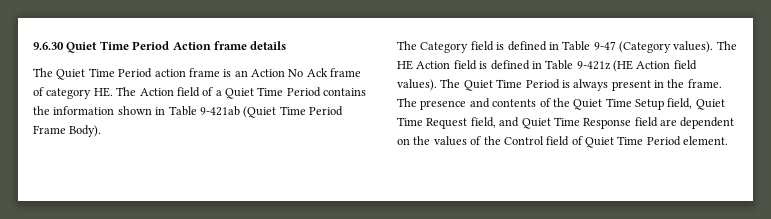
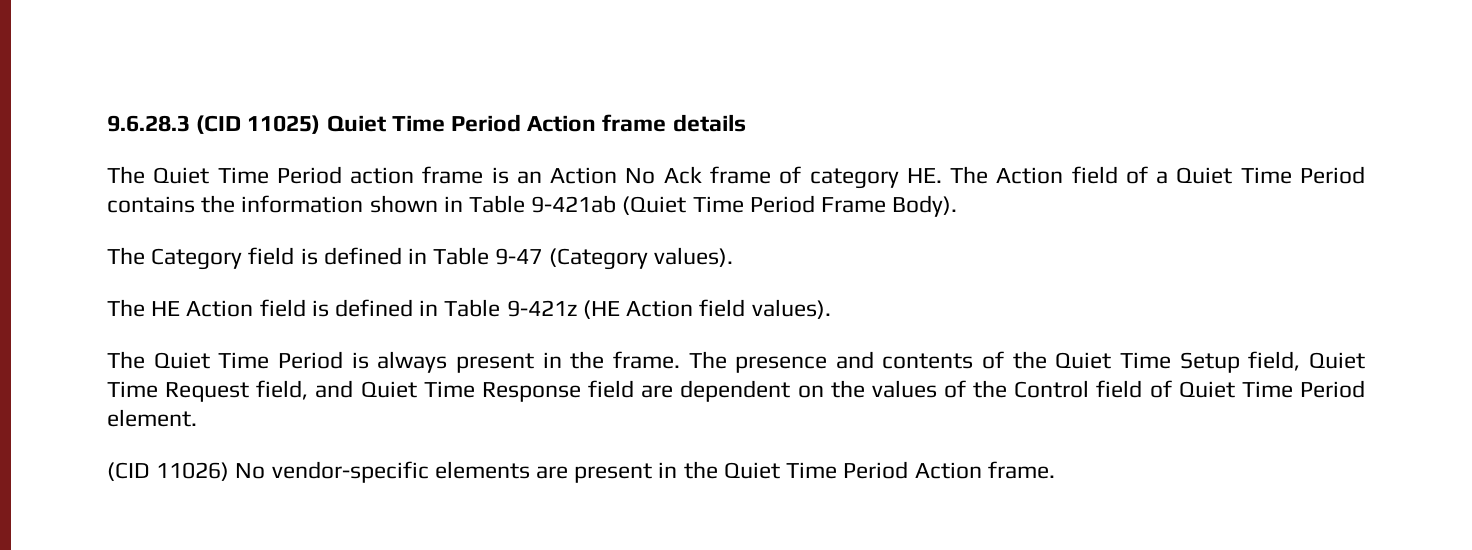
- 9.6.30 Quiet Time Period Action frame details
+ 9.6.28.3 (CID 11025) Quiet Time Period Action frame details
- The Category field is defined in Table 9-47 (Category values). The HE Action field is defined in Table 9-421z (HE Action field values). The Quiet Time Period is always present in the frame.
+ The Category field is defined in Table 9-47 (Category values).
+ The HE Action field is defined in Table 9-421z (HE Action field values).
+ The Quiet Time Period is always present in the frame.
+ (CID 11026) No vendor-specific elements are present in the Quiet Time Period Action frame.

